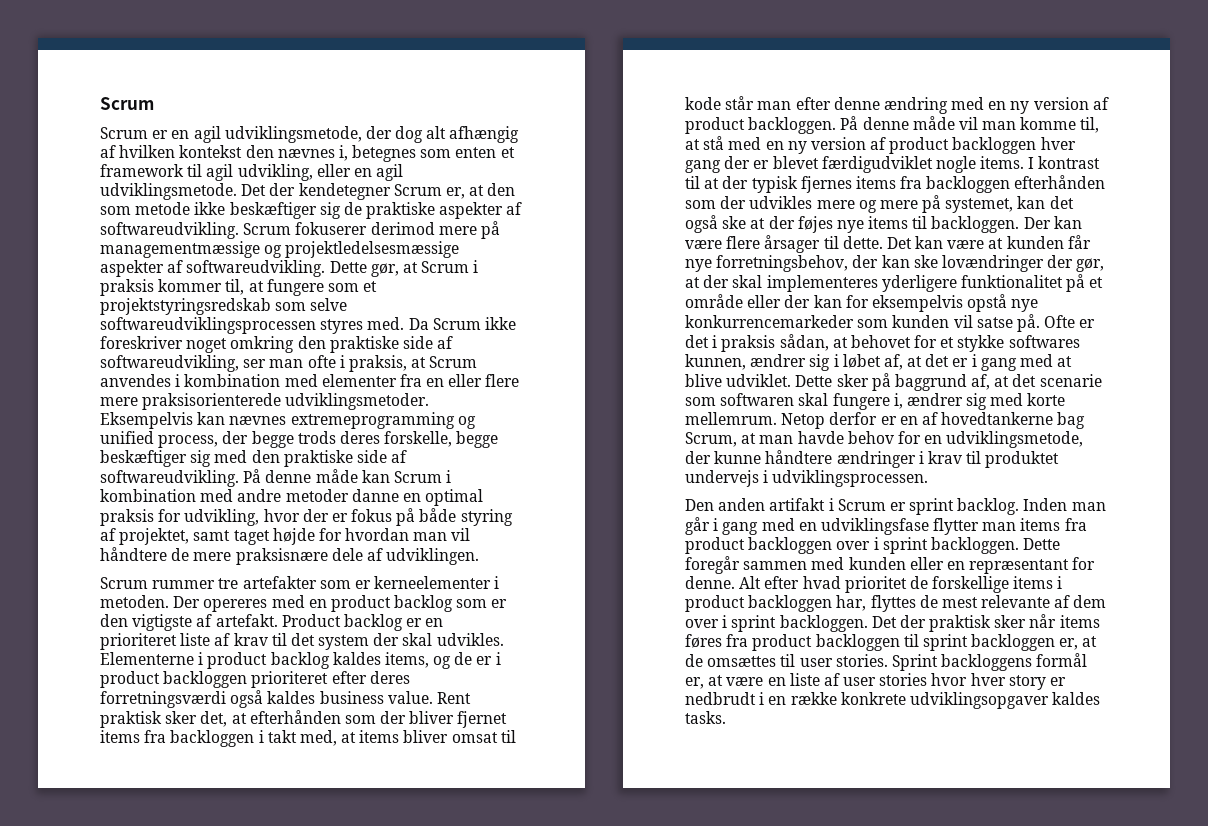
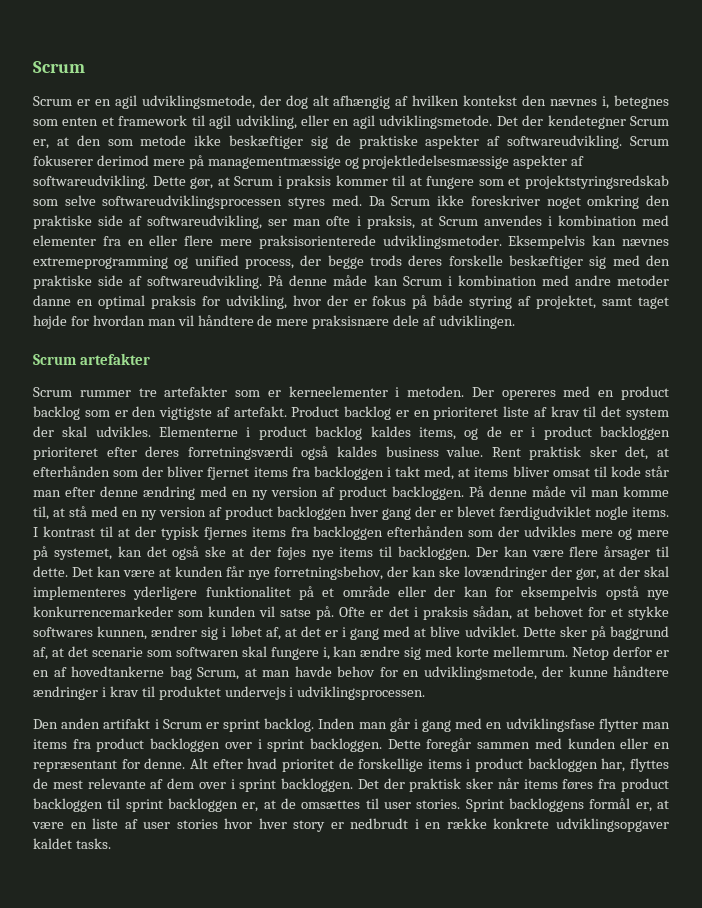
- Dette gør, at Scrum i praksis kommer til, at fungere som et projektstyringsredskab som selve softwareudviklingsprocessen styres med.
+ Dette gør, at Scrum i praksis kommer til at fungere som et projektstyringsredskab som selve softwareudviklingsprocessen styres med.
- Eksempelvis kan nævnes extremeprogramming og unified process, der begge trods deres forskelle, begge beskæftiger sig med den praktiske side af softwareudvikling.
+ Eksempelvis kan nævnes extremeprogramming og unified process, der begge trods deres forskelle beskæftiger sig med den praktiske side af softwareudvikling.
+ Scrum artefakter
- Dette sker på baggrund af, at det scenarie som softwaren skal fungere i, ændrer sig med korte mellemrum.
+ Dette sker på baggrund af, at det scenarie som softwaren skal fungere i, kan ændre sig med korte mellemrum.
- Sprint backloggens formål er, at være en liste af user stories hvor hver story er nedbrudt i en række konkrete udviklingsopgaver kaldes tasks.
+ Sprint backloggens formål er, at være en liste af user stories hvor hver story er nedbrudt i en række konkrete udviklingsopgaver kaldet tasks.

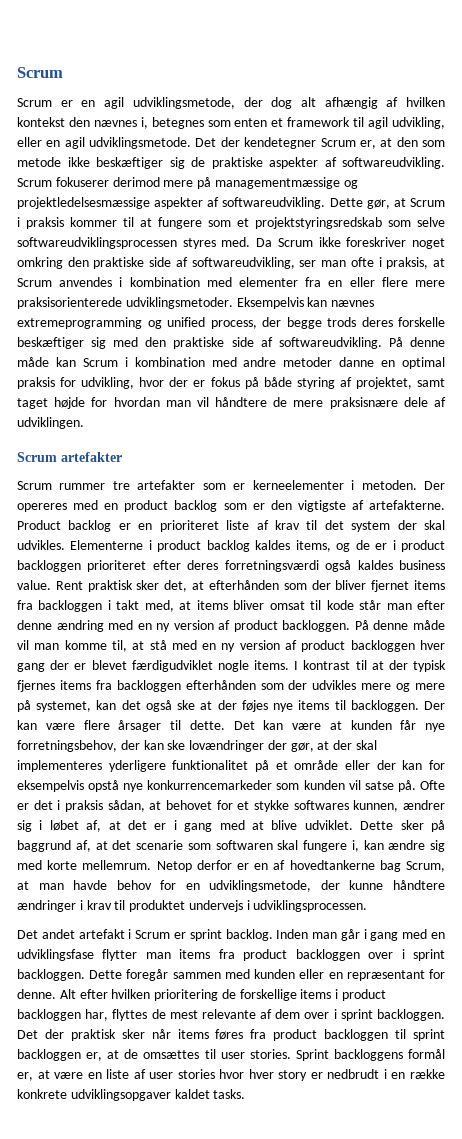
- Der opereres med en product backlog som er den vigtigste af artefakt.
+ Der opereres med en product backlog som er den vigtigste af artefakterne.
- Den anden artifakt i Scrum er sprint backlog.
+ Det andet artefakt i Scrum er sprint backlog.
- Alt efter hvad prioritet de forskellige items i product backloggen har, flyttes de mest relevante af dem over i sprint backloggen.
+ Alt efter hvilken prioritering de forskellige items i product backloggen har, flyttes de mest relevante af dem over i sprint backloggen.

